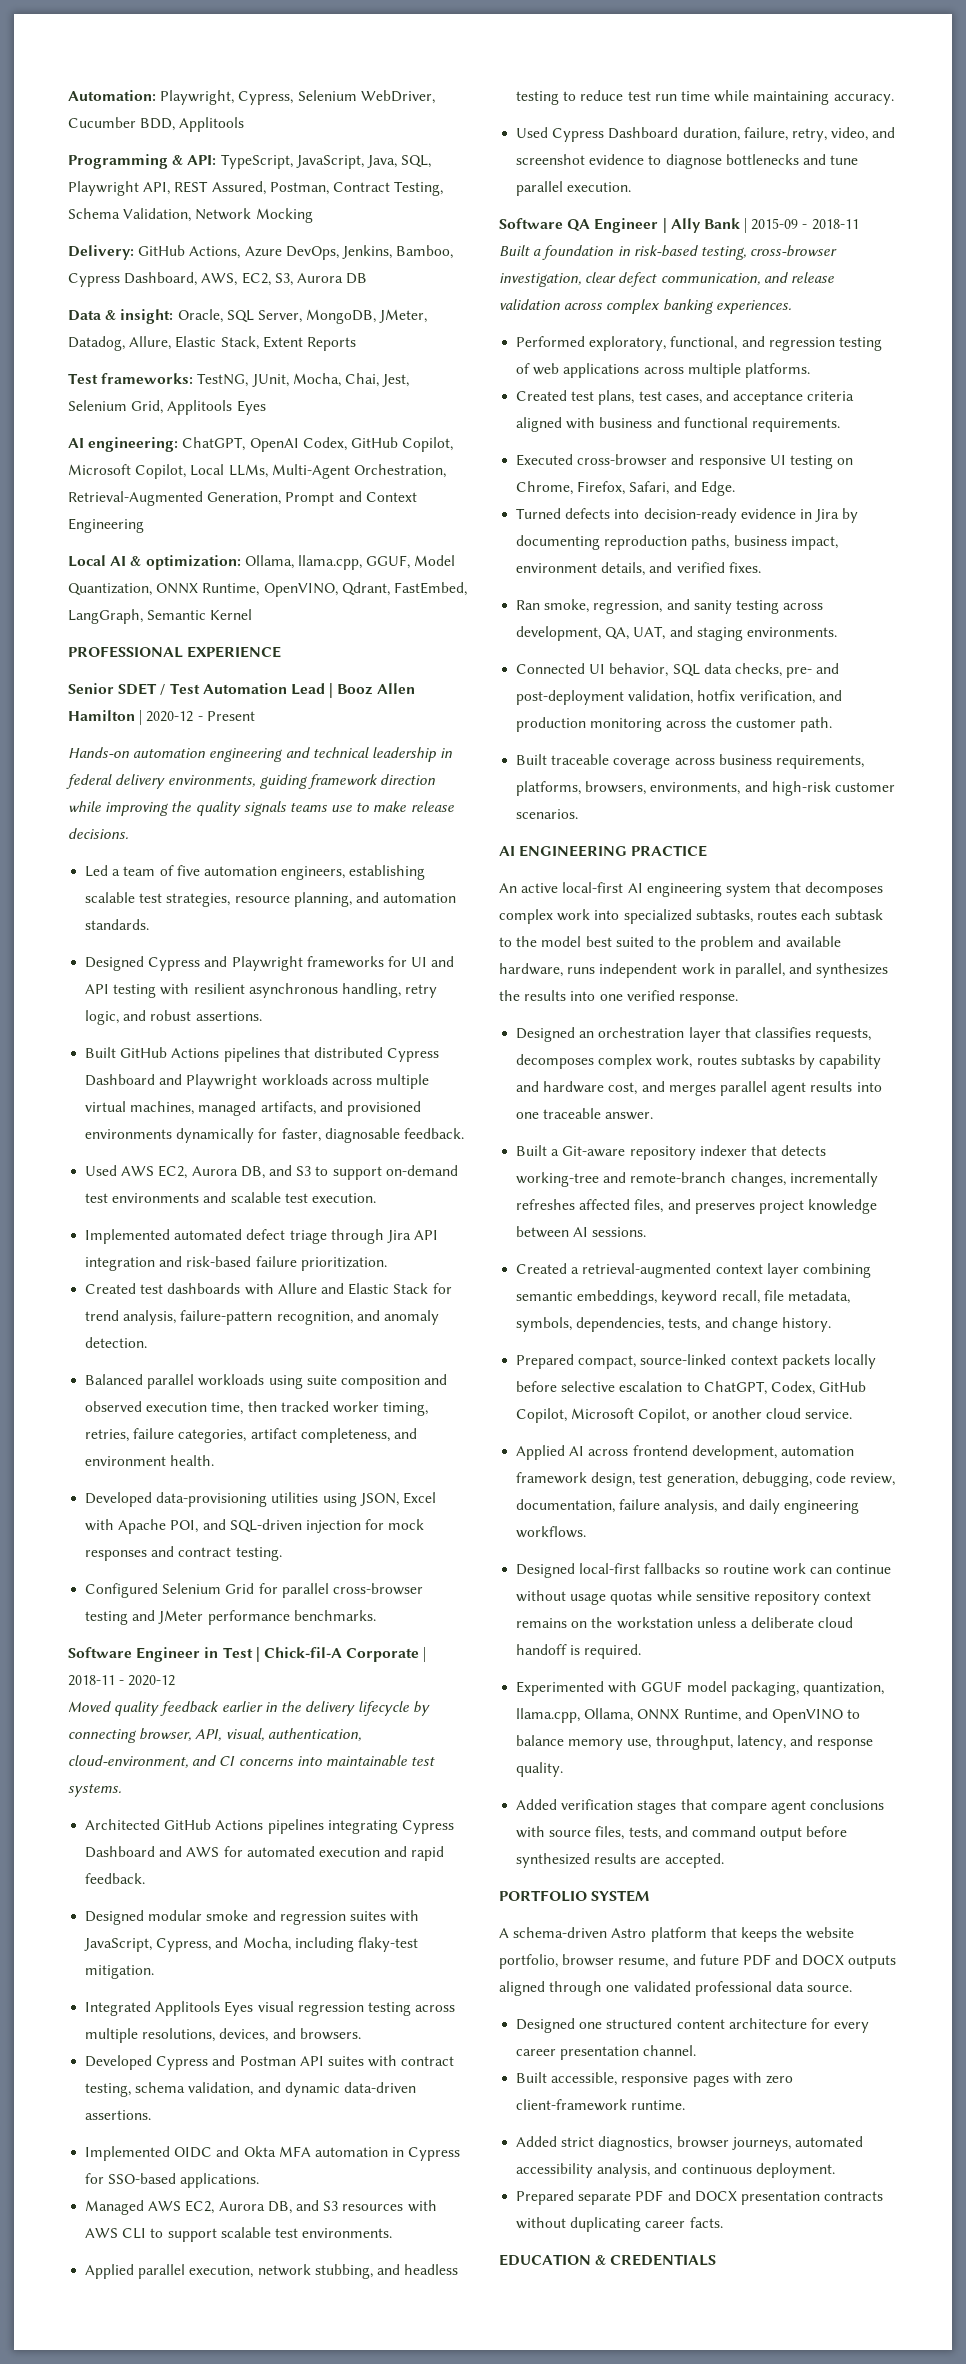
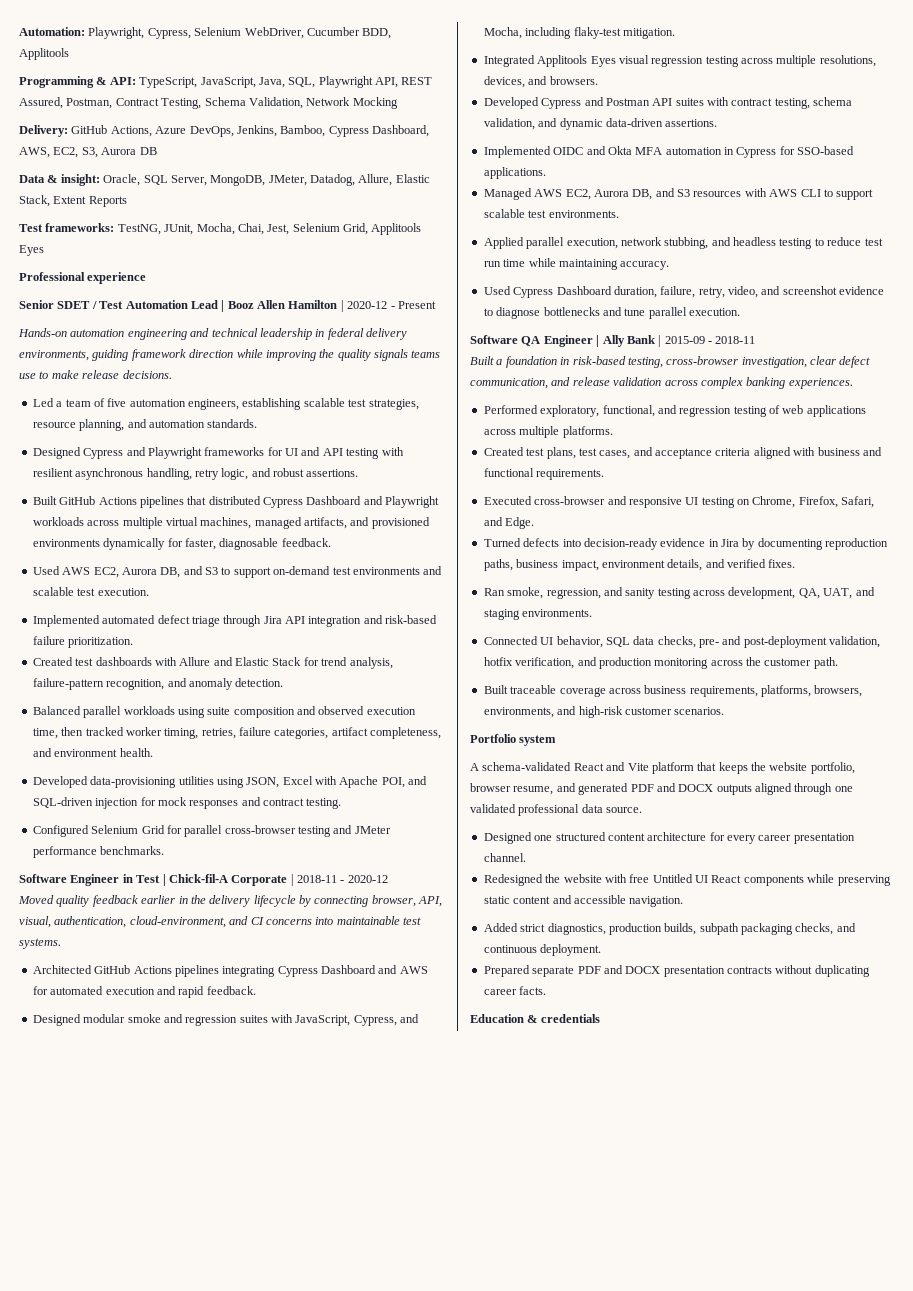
- AI engineering: ChatGPT, OpenAI Codex, GitHub Copilot, Microsoft Copilot, Local LLMs, Multi-Agent Orchestration, Retrieval-Augmented Generation, Prompt and Context Engineering
- Local AI & optimization: Ollama, llama.cpp, GGUF, Model Quantization, ONNX Runtime, OpenVINO, Qdrant, FastEmbed, LangGraph, Semantic Kernel
- PROFESSIONAL EXPERIENCE
+ Professional experience
- AI ENGINEERING PRACTICE
- An active local-first AI engineering system that decomposes complex work into specialized subtasks, routes each subtask to the model best suited to the problem and available hardware, runs independent work in parallel, and synthesizes the results into one verified response.
- Designed an orchestration layer that classifies requests, decomposes complex work, routes subtasks by capability and hardware cost, and merges parallel agent results into one traceable answer.
- Built a Git-aware repository indexer that detects working-tree and remote-branch changes, incrementally refreshes affected files, and preserves project knowledge between AI sessions.
- Created a retrieval-augmented context layer combining semantic embeddings, keyword recall, file metadata, symbols, dependencies, tests, and change history.
- Prepared compact, source-linked context packets locally before selective escalation to ChatGPT, Codex, GitHub Copilot, Microsoft Copilot, or another cloud service.
- Applied AI across frontend development, automation framework design, test generation, debugging, code review, documentation, failure analysis, and daily engineering workflows.
- Designed local-first fallbacks so routine work can continue without usage quotas while sensitive repository context remains on the workstation unless a deliberate cloud handoff is required.
- Experimented with GGUF model packaging, quantization, llama.cpp, Ollama, ONNX Runtime, and OpenVINO to balance memory use, throughput, latency, and response quality.
- Added verification stages that compare agent conclusions with source files, tests, and command output before synthesized results are accepted.
- PORTFOLIO SYSTEM
- A schema-driven Astro platform that keeps the website portfolio, browser resume, and future PDF and DOCX outputs aligned through one validated professional data source.
+ Portfolio system
+ A schema-validated React and Vite platform that keeps the website portfolio, browser resume, and generated PDF and DOCX outputs aligned through one validated professional data source.
- Built accessible, responsive pages with zero client-framework runtime.
- Added strict diagnostics, browser journeys, automated accessibility analysis, and continuous deployment.
+ Redesigned the website with free Untitled UI React components while preserving static content and accessible navigation.
+ Added strict diagnostics, production builds, subpath packaging checks, and continuous deployment.
- EDUCATION & CREDENTIALS
+ Education & credentials

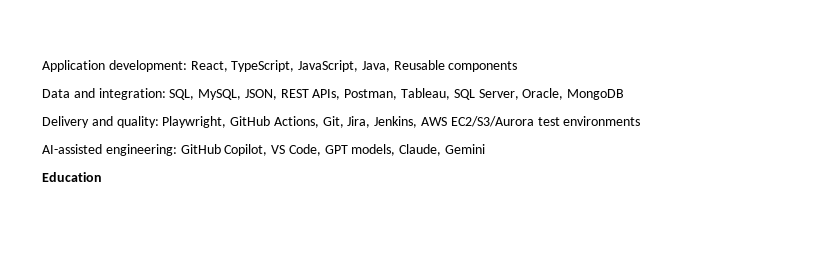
- Automation: Playwright, Cypress, Selenium WebDriver, Cucumber BDD, Applitools
- Programming & API: TypeScript, JavaScript, Java, SQL, Playwright API, REST Assured, Postman, Contract Testing, Schema Validation, Network Mocking
- Delivery: GitHub Actions, Azure DevOps, Jenkins, Bamboo, Cypress Dashboard, AWS, EC2, S3, Aurora DB
- Data & insight: Oracle, SQL Server, MongoDB, JMeter, Datadog, Allure, Elastic Stack, Extent Reports
- Test frameworks: TestNG, JUnit, Mocha, Chai, Jest, Selenium Grid, Applitools Eyes
- Professional experience
- Senior SDET / Test Automation Lead | Booz Allen Hamilton | 2020-12 - Present
- Hands-on automation engineering and technical leadership in federal delivery environments, guiding framework direction while improving the quality signals teams use to make release decisions.
- Led a team of five automation engineers, establishing scalable test strategies, resource planning, and automation standards.
- Designed Cypress and Playwright frameworks for UI and API testing with resilient asynchronous handling, retry logic, and robust assertions.
- Built GitHub Actions pipelines that distributed Cypress Dashboard and Playwright workloads across multiple virtual machines, managed artifacts, and provisioned environments dynamically for faster, diagnosable feedback.
- Used AWS EC2, Aurora DB, and S3 to support on-demand test environments and scalable test execution.
- Implemented automated defect triage through Jira API integration and risk-based failure prioritization.
- Created test dashboards with Allure and Elastic Stack for trend analysis, failure-pattern recognition, and anomaly detection.
- Balanced parallel workloads using suite composition and observed execution time, then tracked worker timing, retries, failure categories, artifact completeness, and environment health.
- Developed data-provisioning utilities using JSON, Excel with Apache POI, and SQL-driven injection for mock responses and contract testing.
- Configured Selenium Grid for parallel cross-browser testing and JMeter performance benchmarks.
- Software Engineer in Test | Chick-fil-A Corporate | 2018-11 - 2020-12
- Moved quality feedback earlier in the delivery lifecycle by connecting browser, API, visual, authentication, cloud-environment, and CI concerns into maintainable test systems.
- Architected GitHub Actions pipelines integrating Cypress Dashboard and AWS for automated execution and rapid feedback.
- Designed modular smoke and regression suites with JavaScript, Cypress, and Mocha, including flaky-test mitigation.
- Integrated Applitools Eyes visual regression testing across multiple resolutions, devices, and browsers.
- Developed Cypress and Postman API suites with contract testing, schema validation, and dynamic data-driven assertions.
- Implemented OIDC and Okta MFA automation in Cypress for SSO-based applications.
- Managed AWS EC2, Aurora DB, and S3 resources with AWS CLI to support scalable test environments.
- Applied parallel execution, network stubbing, and headless testing to reduce test run time while maintaining accuracy.
- Used Cypress Dashboard duration, failure, retry, video, and screenshot evidence to diagnose bottlenecks and tune parallel execution.
- Software QA Engineer | Ally Bank | 2015-09 - 2018-11
- Built a foundation in risk-based testing, cross-browser investigation, clear defect communication, and release validation across complex banking experiences.
- Performed exploratory, functional, and regression testing of web applications across multiple platforms.
- Created test plans, test cases, and acceptance criteria aligned with business and functional requirements.
- Executed cross-browser and responsive UI testing on Chrome, Firefox, Safari, and Edge.
- Turned defects into decision-ready evidence in Jira by documenting reproduction paths, business impact, environment details, and verified fixes.
- Ran smoke, regression, and sanity testing across development, QA, UAT, and staging environments.
- Connected UI behavior, SQL data checks, pre- and post-deployment validation, hotfix verification, and production monitoring across the customer path.
- Built traceable coverage across business requirements, platforms, browsers, environments, and high-risk customer scenarios.
- Portfolio system
- A schema-validated React and Vite platform that keeps the website portfolio, browser resume, and generated PDF and DOCX outputs aligned through one validated professional data source.
- Designed one structured content architecture for every career presentation channel.
- Redesigned the website with free Untitled UI React components while preserving static content and accessible navigation.
- Added strict diagnostics, production builds, subpath packaging checks, and continuous deployment.
- Prepared separate PDF and DOCX presentation contracts without duplicating career facts.
+ Application development: React, TypeScript, JavaScript, Java, Reusable components
+ Data and integration: SQL, MySQL, JSON, REST APIs, Postman, Tableau, SQL Server, Oracle, MongoDB
+ Delivery and quality: Playwright, GitHub Actions, Git, Jira, Jenkins, AWS EC2/S3/Aurora test environments
+ AI-assisted engineering: GitHub Copilot, VS Code, GPT models, Claude, Gemini
- Education & credentials
+ Education

